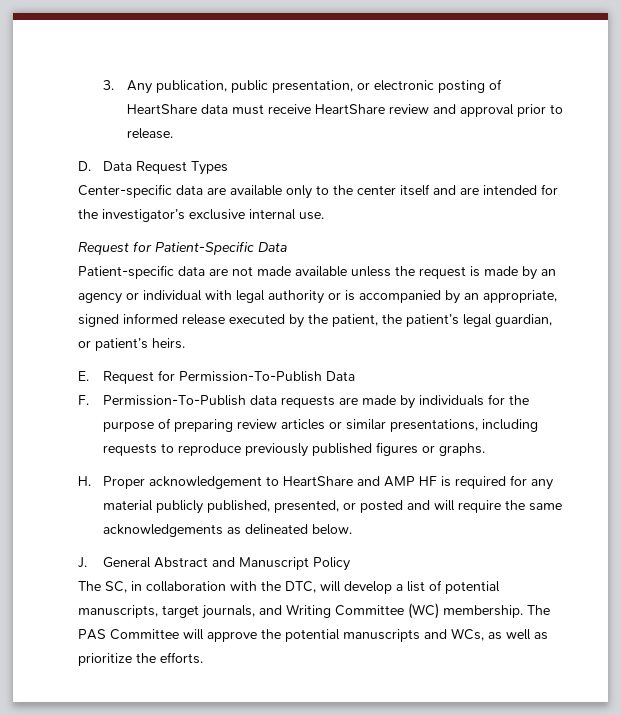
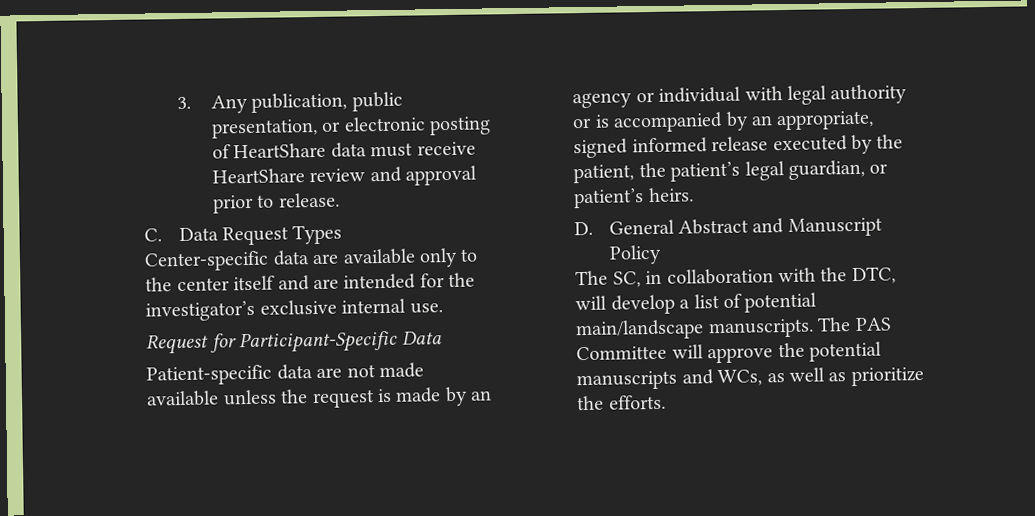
- D. Data Request Types
+ C. Data Request Types
- Request for Patient-Specific Data
+ Request for Participant-Specific Data
- E. Request for Permission-To-Publish Data
- F. Permission-To-Publish data requests are made by individuals for the purpose of preparing review articles or similar presentations, including requests to reproduce previously published figures or graphs.
- H. Proper acknowledgement to HeartShare and AMP HF is required for any material publicly published, presented, or posted and will require the same acknowledgements as delineated below.
- J. General Abstract and Manuscript Policy
+ D. General Abstract and Manuscript Policy
- The SC, in collaboration with the DTC, will develop a list of potential manuscripts, target journals, and Writing Committee (WC) membership.
+ The SC, in collaboration with the DTC, will develop a list of potential main/landscape manuscripts.

